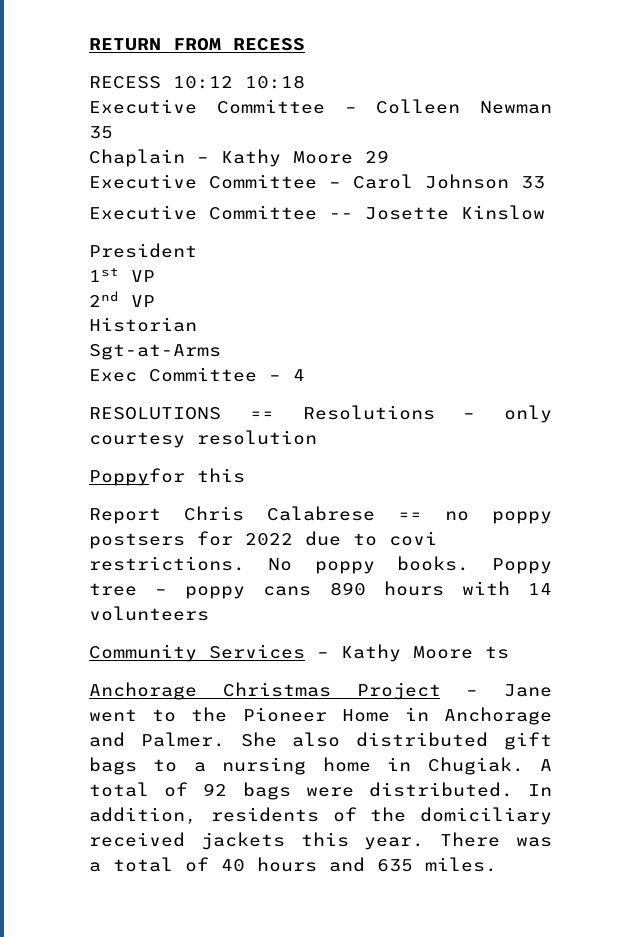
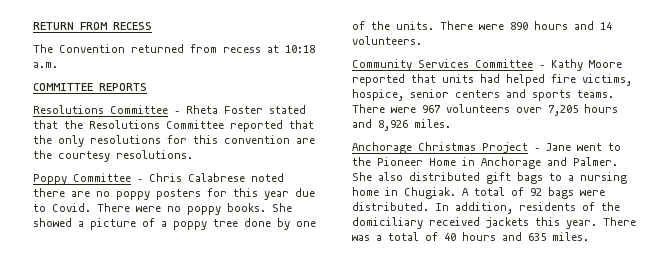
- RECESS 10:12 10:18
- Executive Committee – Colleen Newman 35
- Chaplain – Kathy Moore 29
- Executive Committee – Carol Johnson 33
- Executive Committee -- Josette Kinslow
- President
- 1st VP
- 2nd VP
- Historian
- Sgt-at-Arms
- Exec Committee – 4
- RESOLUTIONS == Resolutions – only courtesy resolution
- Poppyfor this
- Report Chris Calabrese == no poppy postsers for 2022 due to covi restrictions. No poppy books. Poppy tree – poppy cans 890 hours with 14 volunteers
- Community Services – Kathy Moore ts
+ The Convention returned from recess at 10:18 a.m.
+ COMMITTEE REPORTS
+ Resolutions Committee – Rheta Foster stated that the Resolutions Committee reported that the only resolutions for this convention are the courtesy resolutions.
+ Poppy Committee – Chris Calabrese noted there are no poppy posters for this year due to Covid. There were no poppy books. She showed a picture of a poppy tree done by one of the units. There were 890 hours and 14 volunteers.
+ Community Services Committee – Kathy Moore reported that units had helped fire victims, hospice, senior centers and sports teams. There were 967 volunteers over 7,205 hours and 8,926 miles.

